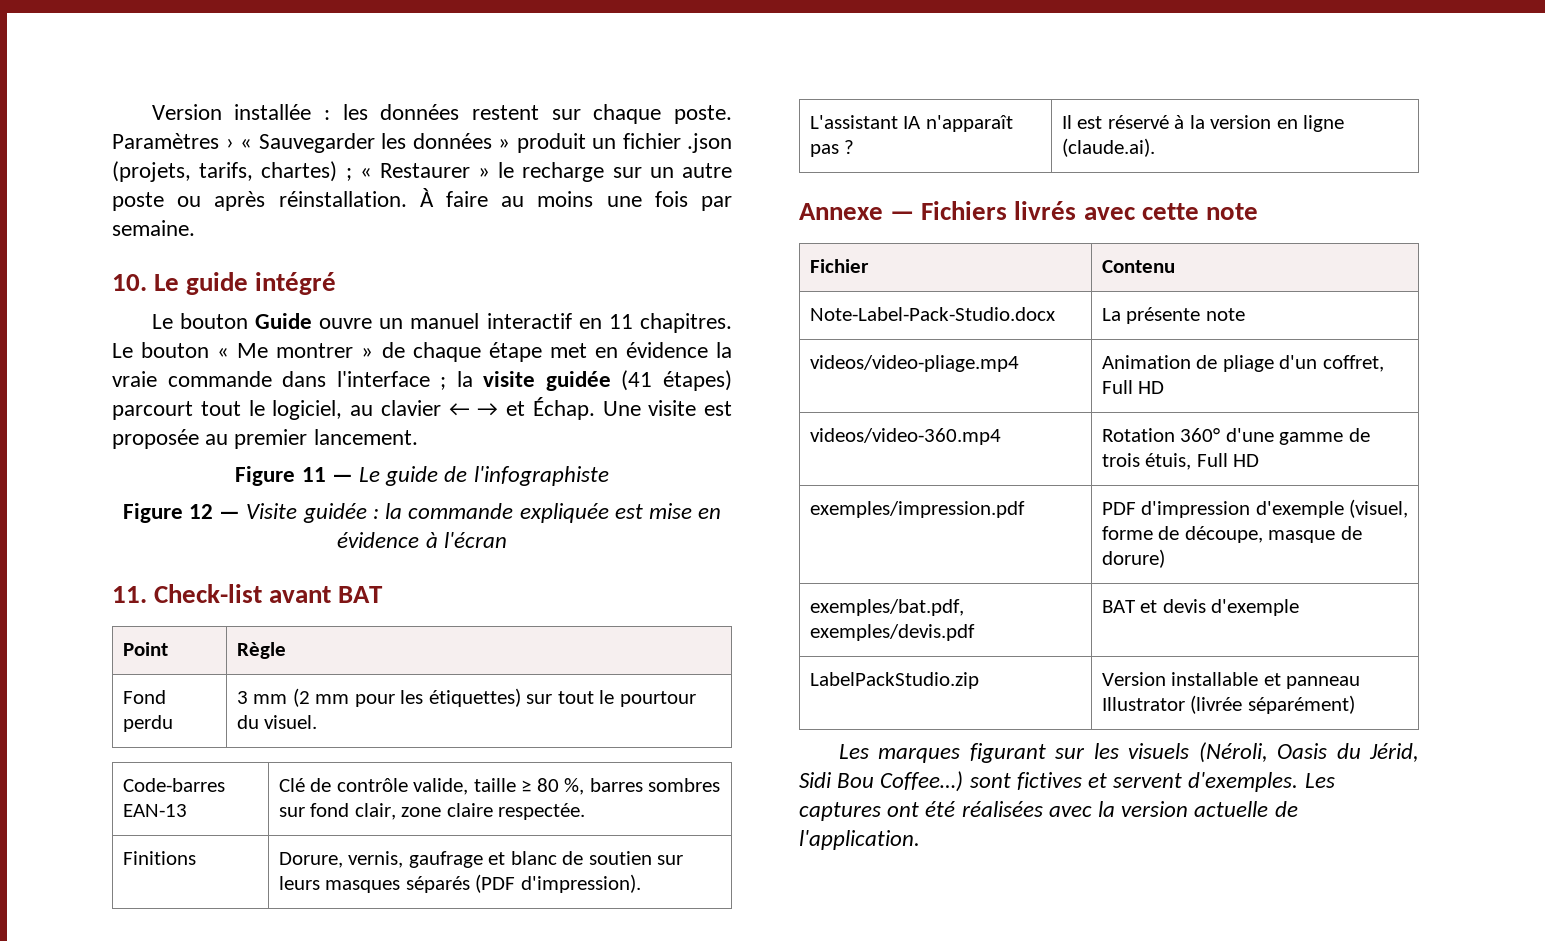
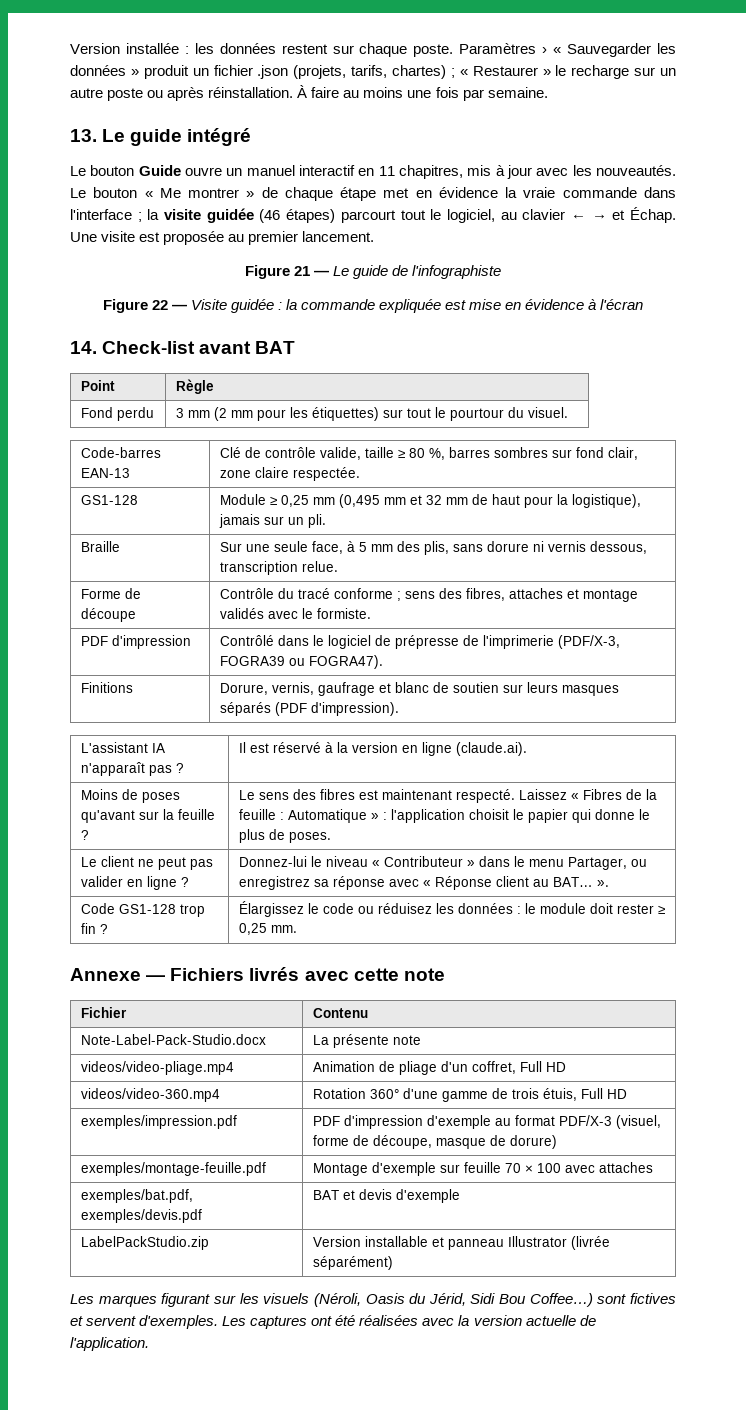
- 10. Le guide intégré
+ 13. Le guide intégré
- Le bouton Guide ouvre un manuel interactif en 11 chapitres.
+ Le bouton Guide ouvre un manuel interactif en 11 chapitres, mis à jour avec les nouveautés.
- Le bouton « Me montrer » de chaque étape met en évidence la vraie commande dans l'interface ; la visite guidée (41 étapes) parcourt tout le logiciel, au clavier ← → et Échap.
+ Le bouton « Me montrer » de chaque étape met en évidence la vraie commande dans l'interface ; la visite guidée (46 étapes) parcourt tout le logiciel, au clavier ← → et Échap.
- Figure 11 — Le guide de l'infographiste
+ Figure 21 — Le guide de l'infographiste
- Figure 12 — Visite guidée : la commande expliquée est mise en évidence à l'écran
+ Figure 22 — Visite guidée : la commande expliquée est mise en évidence à l'écran
- 11. Check-list avant BAT
+ 14. Check-list avant BAT
+ GS1-128 | Module ≥ 0,25 mm (0,495 mm et 32 mm de haut pour la logistique), jamais sur un pli.
+ Braille | Sur une seule face, à 5 mm des plis, sans dorure ni vernis dessous, transcription relue.
+ Forme de découpe | Contrôle du tracé conforme ; sens des fibres, attaches et montage validés avec le formiste.
+ PDF d'impression | Contrôlé dans le logiciel de prépresse de l'imprimerie (PDF/X-3, FOGRA39 ou FOGRA47).
+ Moins de poses qu'avant sur la feuille ? | Le sens des fibres est maintenant respecté. Laissez « Fibres de la feuille : Automatique » : l'application choisit le papier qui donne le plus de poses.
+ Le client ne peut pas valider en ligne ? | Donnez-lui le niveau « Contributeur » dans le menu Partager, ou enregistrez sa réponse avec « Réponse client au BAT… ».
+ Code GS1-128 trop fin ? | Élargissez le code ou réduisez les données : le module doit rester ≥ 0,25 mm.
- exemples/impression.pdf | PDF d'impression d'exemple (visuel, forme de découpe, masque de dorure)
+ exemples/impression.pdf | PDF d'impression d'exemple au format PDF/X-3 (visuel, forme de découpe, masque de dorure)
+ exemples/montage-feuille.pdf | Montage d'exemple sur feuille 70 × 100 avec attaches

